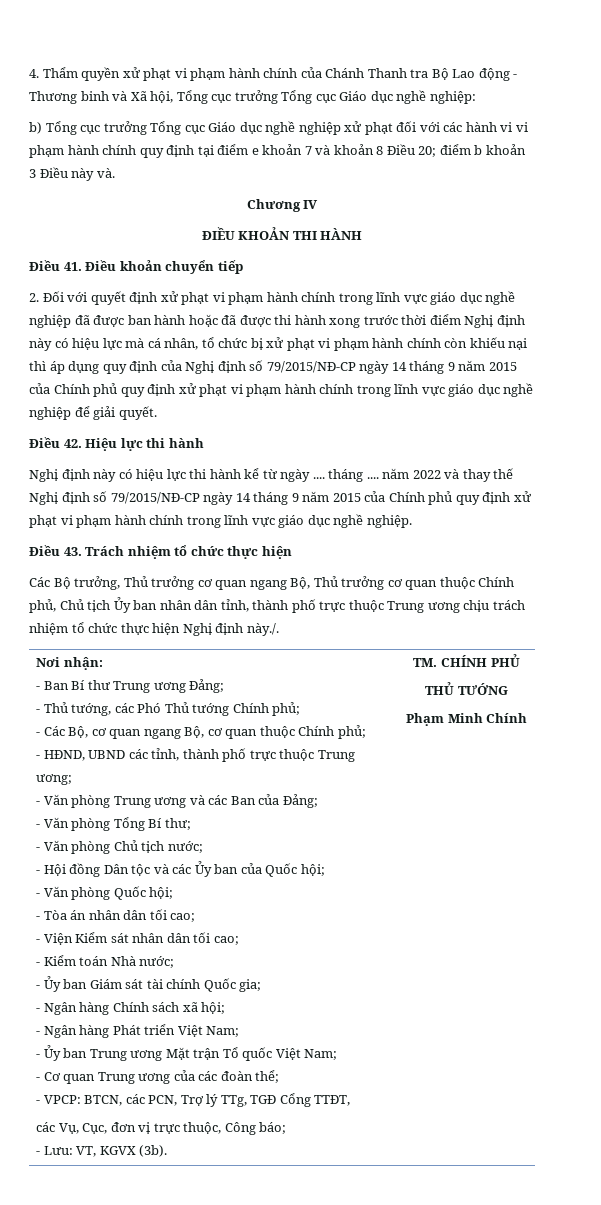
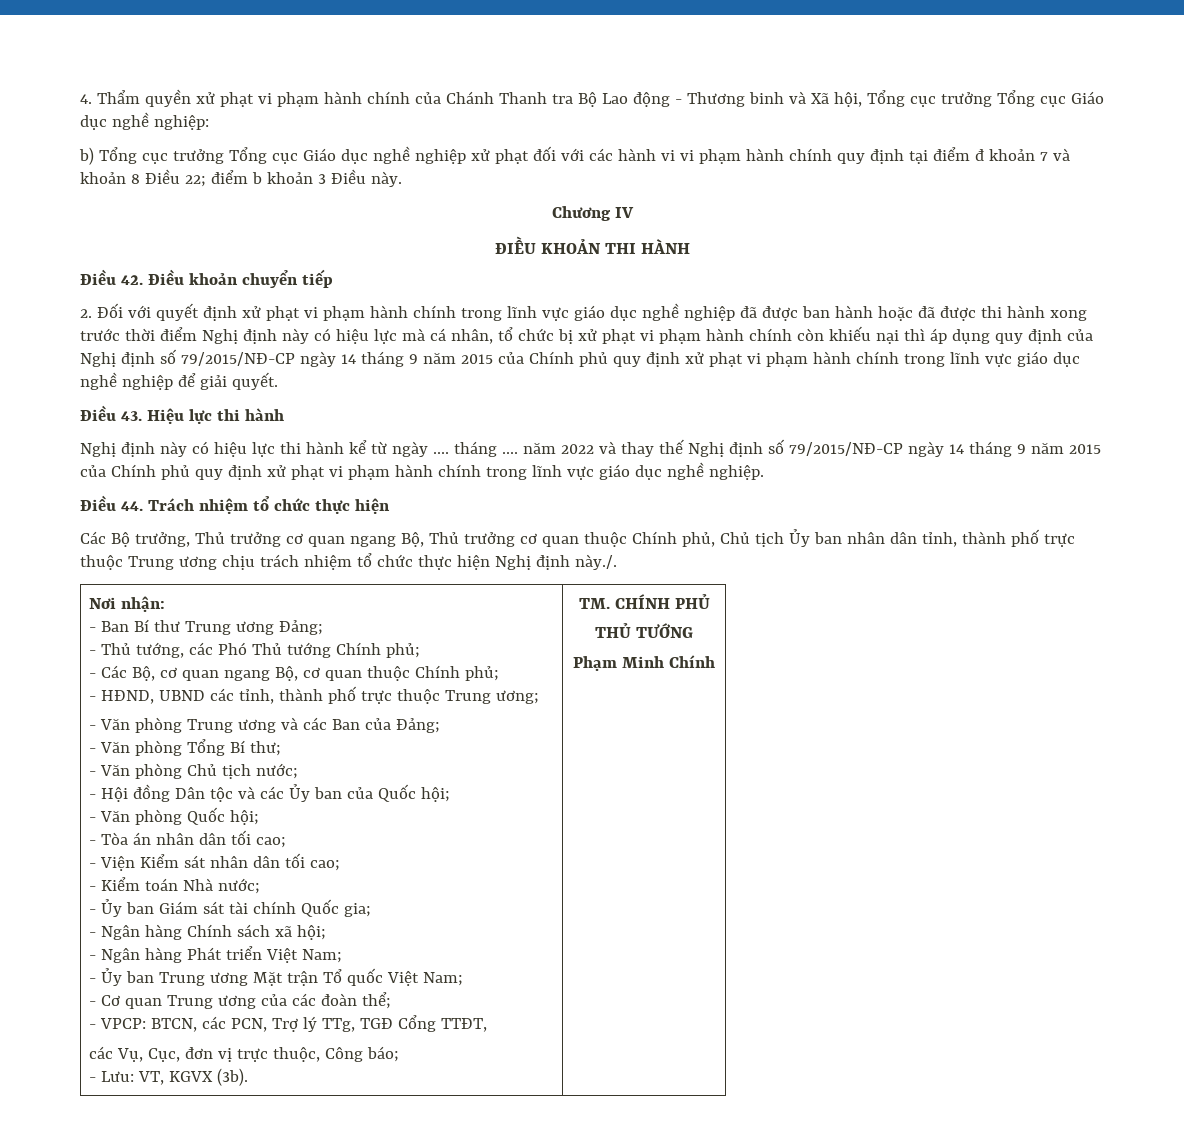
- b) Tổng cục trưởng Tổng cục Giáo dục nghề nghiệp xử phạt đối với các hành vi vi phạm hành chính quy định tại điểm e khoản 7 và khoản 8 Điều 20; điểm b khoản 3 Điều này và.
+ b) Tổng cục trưởng Tổng cục Giáo dục nghề nghiệp xử phạt đối với các hành vi vi phạm hành chính quy định tại điểm đ khoản 7 và khoản 8 Điều 22; điểm b khoản 3 Điều này.
- Điều 41. Điều khoản chuyển tiếp
+ Điều 42. Điều khoản chuyển tiếp
- Điều 42. Hiệu lực thi hành
+ Điều 43. Hiệu lực thi hành
- Điều 43. Trách nhiệm tổ chức thực hiện
+ Điều 44. Trách nhiệm tổ chức thực hiện

